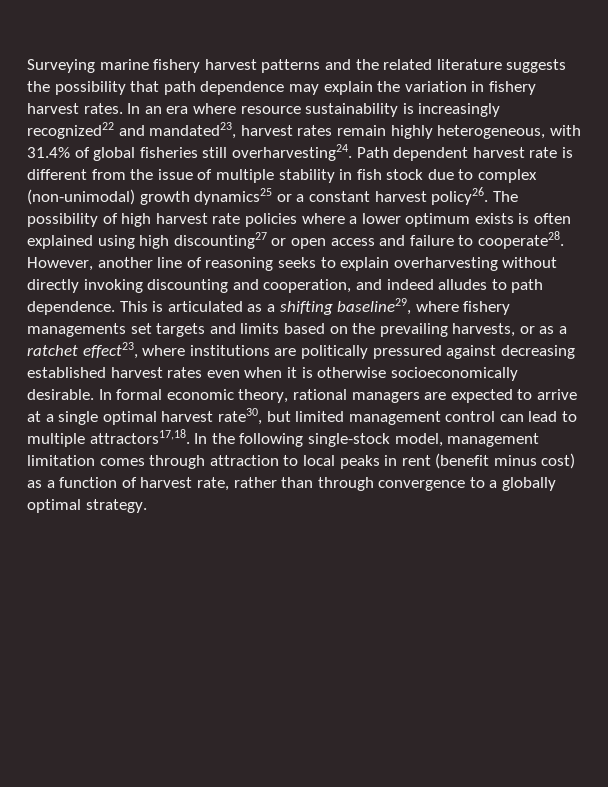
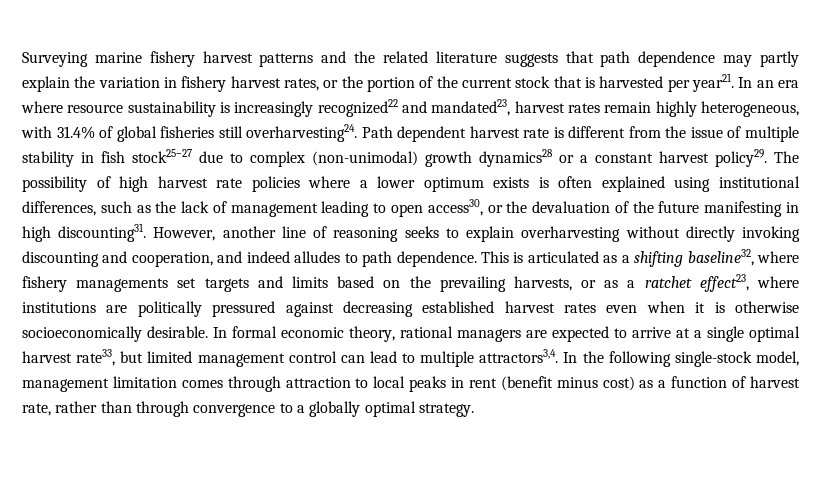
- Surveying marine fishery harvest patterns and the related literature suggests the possibility that path dependence may explain the variation in fishery harvest rates.
+ Surveying marine fishery harvest patterns and the related literature suggests that path dependence may partly explain the variation in fishery harvest rates, or the portion of the current stock that is harvested per year21.
- Path dependent harvest rate is different from the issue of multiple stability in fish stock due to complex (non-unimodal) growth dynamics25 or a constant harvest policy26.
+ Path dependent harvest rate is different from the issue of multiple stability in fish stock25–27 due to complex (non-unimodal) growth dynamics28 or a constant harvest policy29.
- The possibility of high harvest rate policies where a lower optimum exists is often explained using high discounting27 or open access and failure to cooperate28.
+ The possibility of high harvest rate policies where a lower optimum exists is often explained using institutional differences, such as the lack of management leading to open access30, or the devaluation of the future manifesting in high discounting31.
- This is articulated as a shifting baseline29, where fishery managements set targets and limits based on the prevailing harvests, or as a ratchet effect23, where institutions are politically pressured against decreasing established harvest rates even when it is otherwise socioeconomically desirable.
+ This is articulated as a shifting baseline32, where fishery managements set targets and limits based on the prevailing harvests, or as a ratchet effect23, where institutions are politically pressured against decreasing established harvest rates even when it is otherwise socioeconomically desirable.
- In formal economic theory, rational managers are expected to arrive at a single optimal harvest rate30, but limited management control can lead to multiple attractors17,18.
+ In formal economic theory, rational managers are expected to arrive at a single optimal harvest rate33, but limited management control can lead to multiple attractors3,4.

